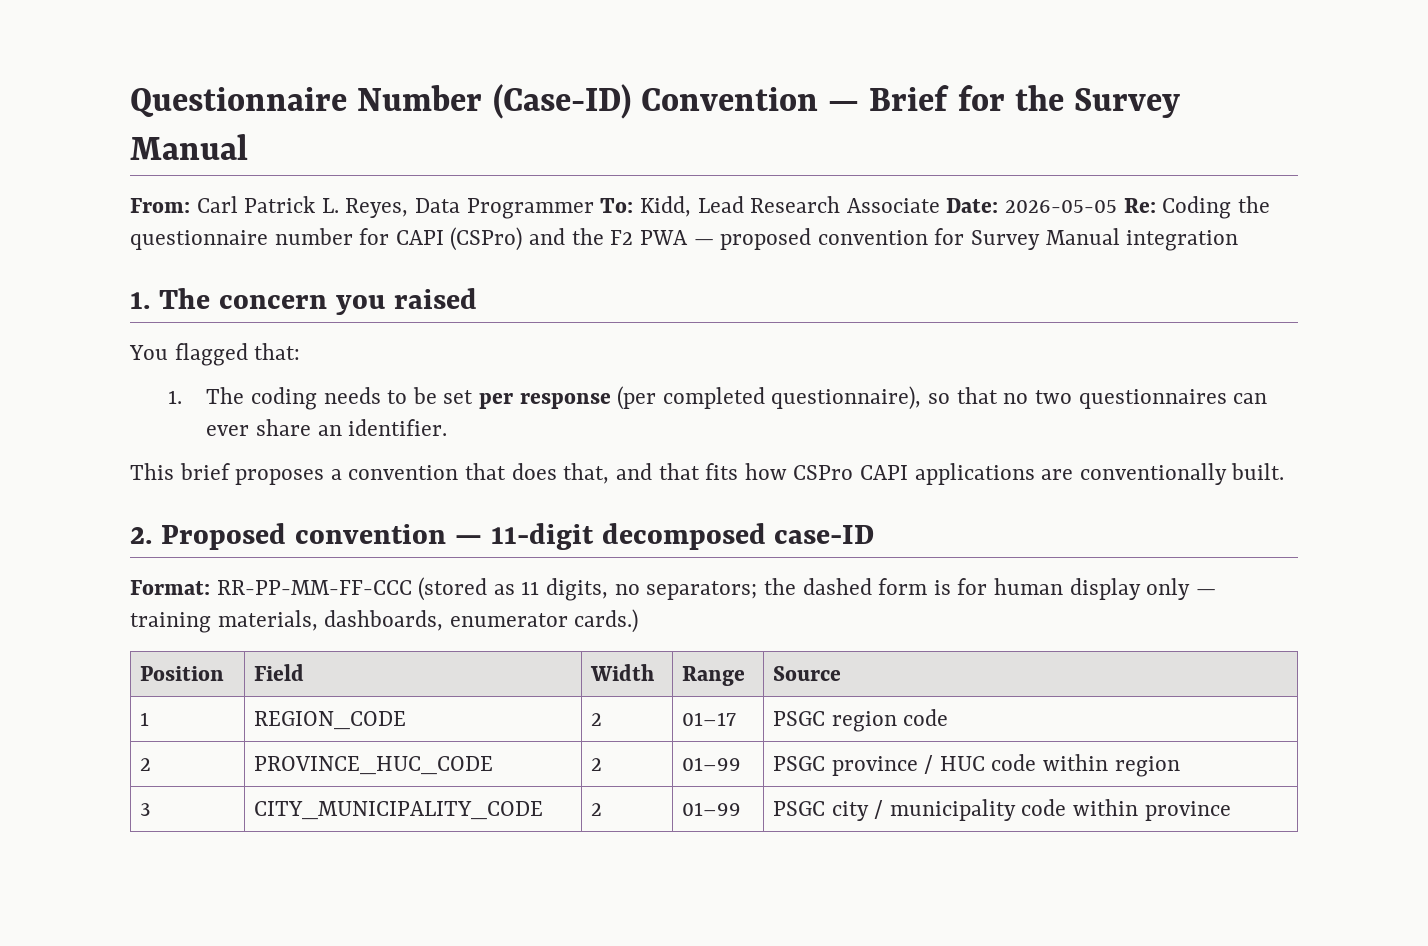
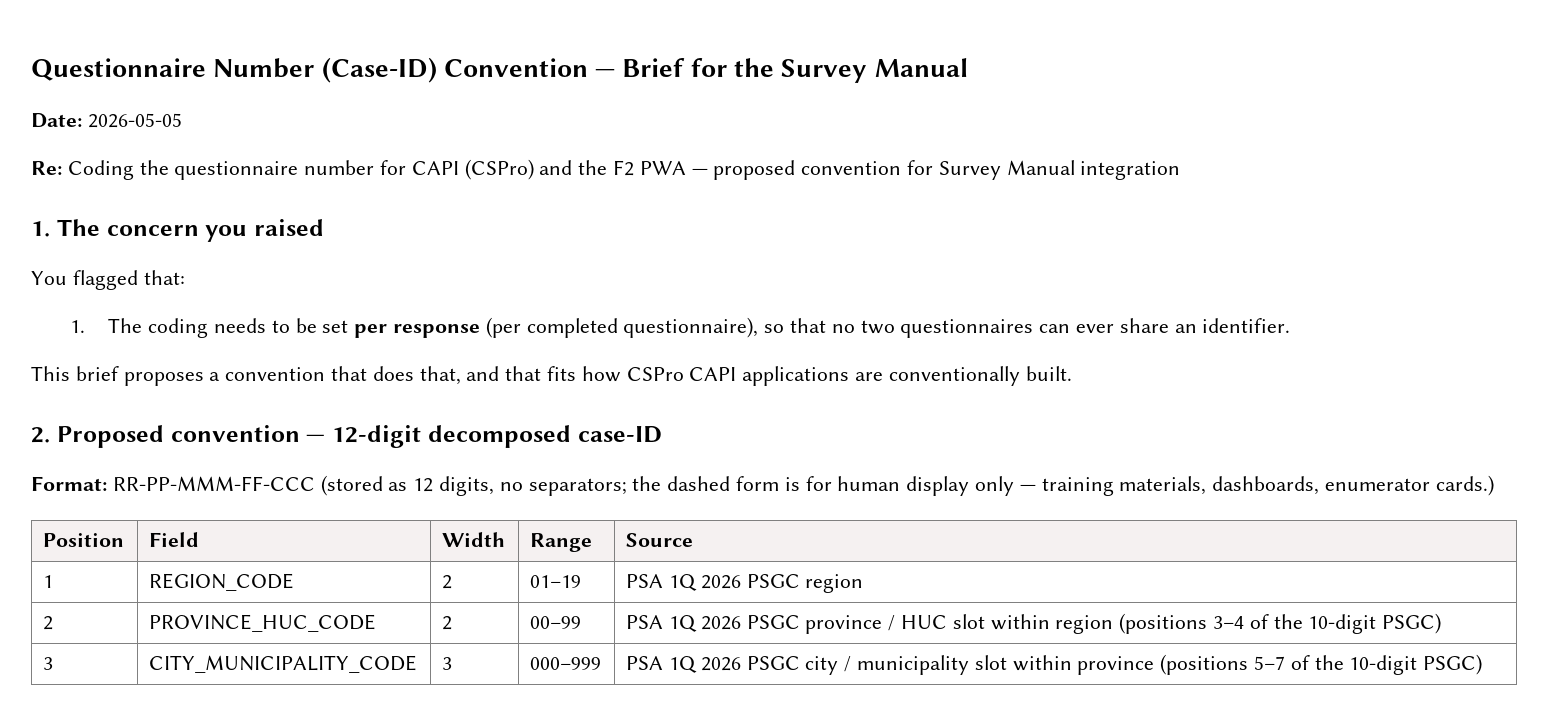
- From: Carl Patrick L. Reyes, Data Programmer To: Kidd, Lead Research Associate Date: 2026-05-05 Re: Coding the questionnaire number for CAPI (CSPro) and the F2 PWA — proposed convention for Survey Manual integration
+ Date: 2026-05-05
+ Re: Coding the questionnaire number for CAPI (CSPro) and the F2 PWA — proposed convention for Survey Manual integration
- 2. Proposed convention — 11-digit decomposed case-ID
+ 2. Proposed convention — 12-digit decomposed case-ID
- Format: RR-PP-MM-FF-CCC (stored as 11 digits, no separators; the dashed form is for human display only — training materials, dashboards, enumerator cards.)
+ Format: RR-PP-MMM-FF-CCC (stored as 12 digits, no separators; the dashed form is for human display only — training materials, dashboards, enumerator cards.)
- 1 | REGION_CODE | 2 | 01–17 | PSGC region code
+ 1 | REGION_CODE | 2 | 01–19 | PSA 1Q 2026 PSGC region
- 2 | PROVINCE_HUC_CODE | 2 | 01–99 | PSGC province / HUC code within region
- 3 | CITY_MUNICIPALITY_CODE | 2 | 01–99 | PSGC city / municipality code within province
+ 2 | PROVINCE_HUC_CODE | 2 | 00–99 | PSA 1Q 2026 PSGC province / HUC slot within region (positions 3–4 of the 10-digit PSGC)
+ 3 | CITY_MUNICIPALITY_CODE | 3 | 000–999 | PSA 1Q 2026 PSGC city / municipality slot within province (positions 5–7 of the 10-digit PSGC)

